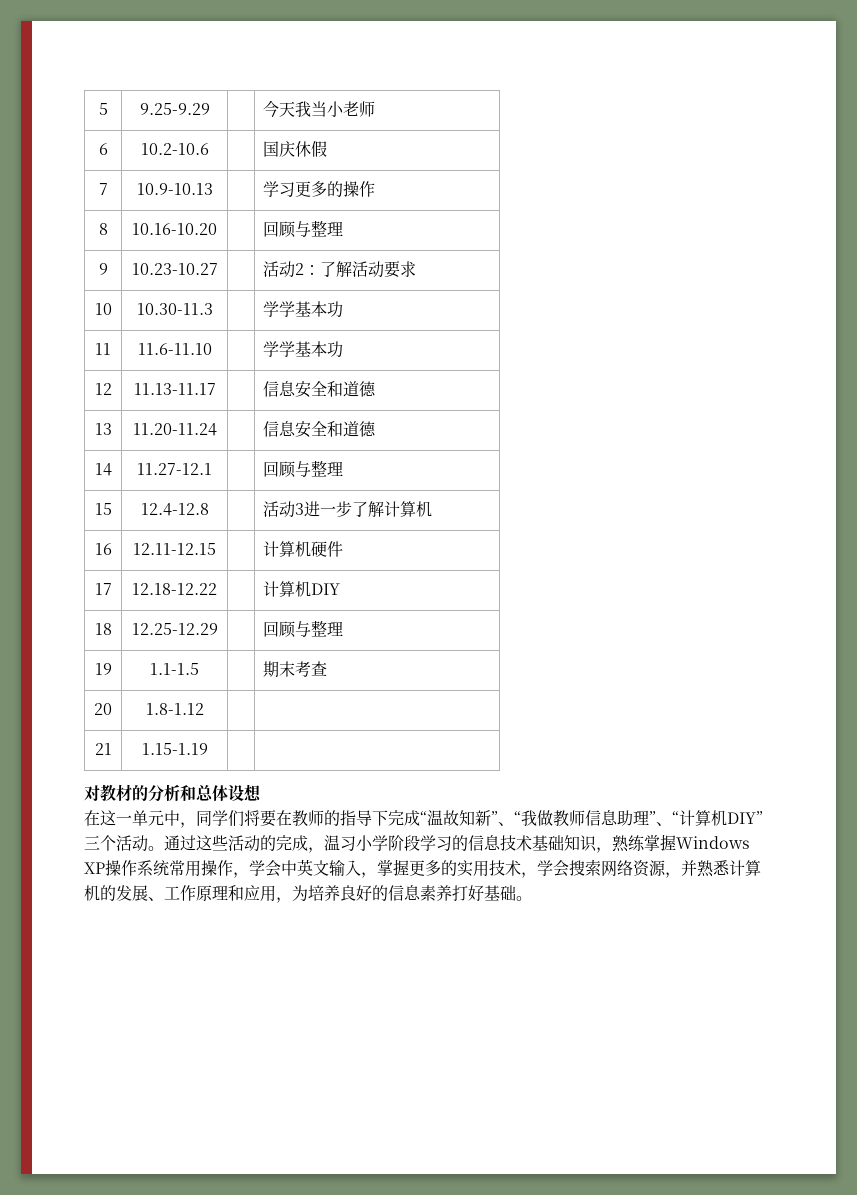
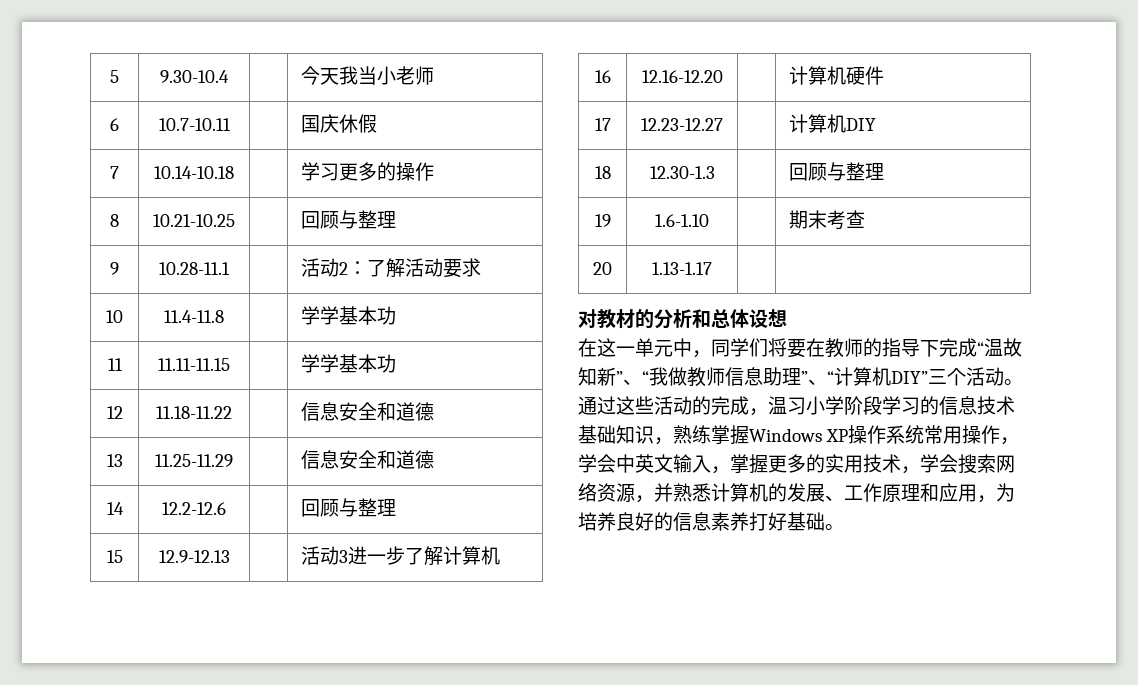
- 5 | 9.25-9.29 | | 今天我当小老师
+ 5 | 9.30-10.4 | | 今天我当小老师
- 6 | 10.2-10.6 | | 国庆休假
+ 6 | 10.7-10.11 | | 国庆休假
- 7 | 10.9-10.13 | | 学习更多的操作
+ 7 | 10.14-10.18 | | 学习更多的操作
- 8 | 10.16-10.20 | | 回顾与整理
+ 8 | 10.21-10.25 | | 回顾与整理
- 9 | 10.23-10.27 | | 活动2：了解活动要求
+ 9 | 10.28-11.1 | | 活动2：了解活动要求
- 10 | 10.30-11.3 | | 学学基本功
+ 10 | 11.4-11.8 | | 学学基本功
- 11 | 11.6-11.10 | | 学学基本功
+ 11 | 11.11-11.15 | | 学学基本功
- 12 | 11.13-11.17 | | 信息安全和道德
+ 12 | 11.18-11.22 | | 信息安全和道德
- 13 | 11.20-11.24 | | 信息安全和道德
+ 13 | 11.25-11.29 | | 信息安全和道德
- 14 | 11.27-12.1 | | 回顾与整理
+ 14 | 12.2-12.6 | | 回顾与整理
- 15 | 12.4-12.8 | | 活动3进一步了解计算机
+ 15 | 12.9-12.13 | | 活动3进一步了解计算机
- 16 | 12.11-12.15 | | 计算机硬件
+ 16 | 12.16-12.20 | | 计算机硬件
- 17 | 12.18-12.22 | | 计算机DIY
+ 17 | 12.23-12.27 | | 计算机DIY
- 18 | 12.25-12.29 | | 回顾与整理
+ 18 | 12.30-1.3 | | 回顾与整理
- 19 | 1.1-1.5 | | 期末考查
+ 19 | 1.6-1.10 | | 期末考查
- 20 | 1.8-1.12 | |
- 21 | 1.15-1.19 | |
+ 20 | 1.13-1.17 | |

